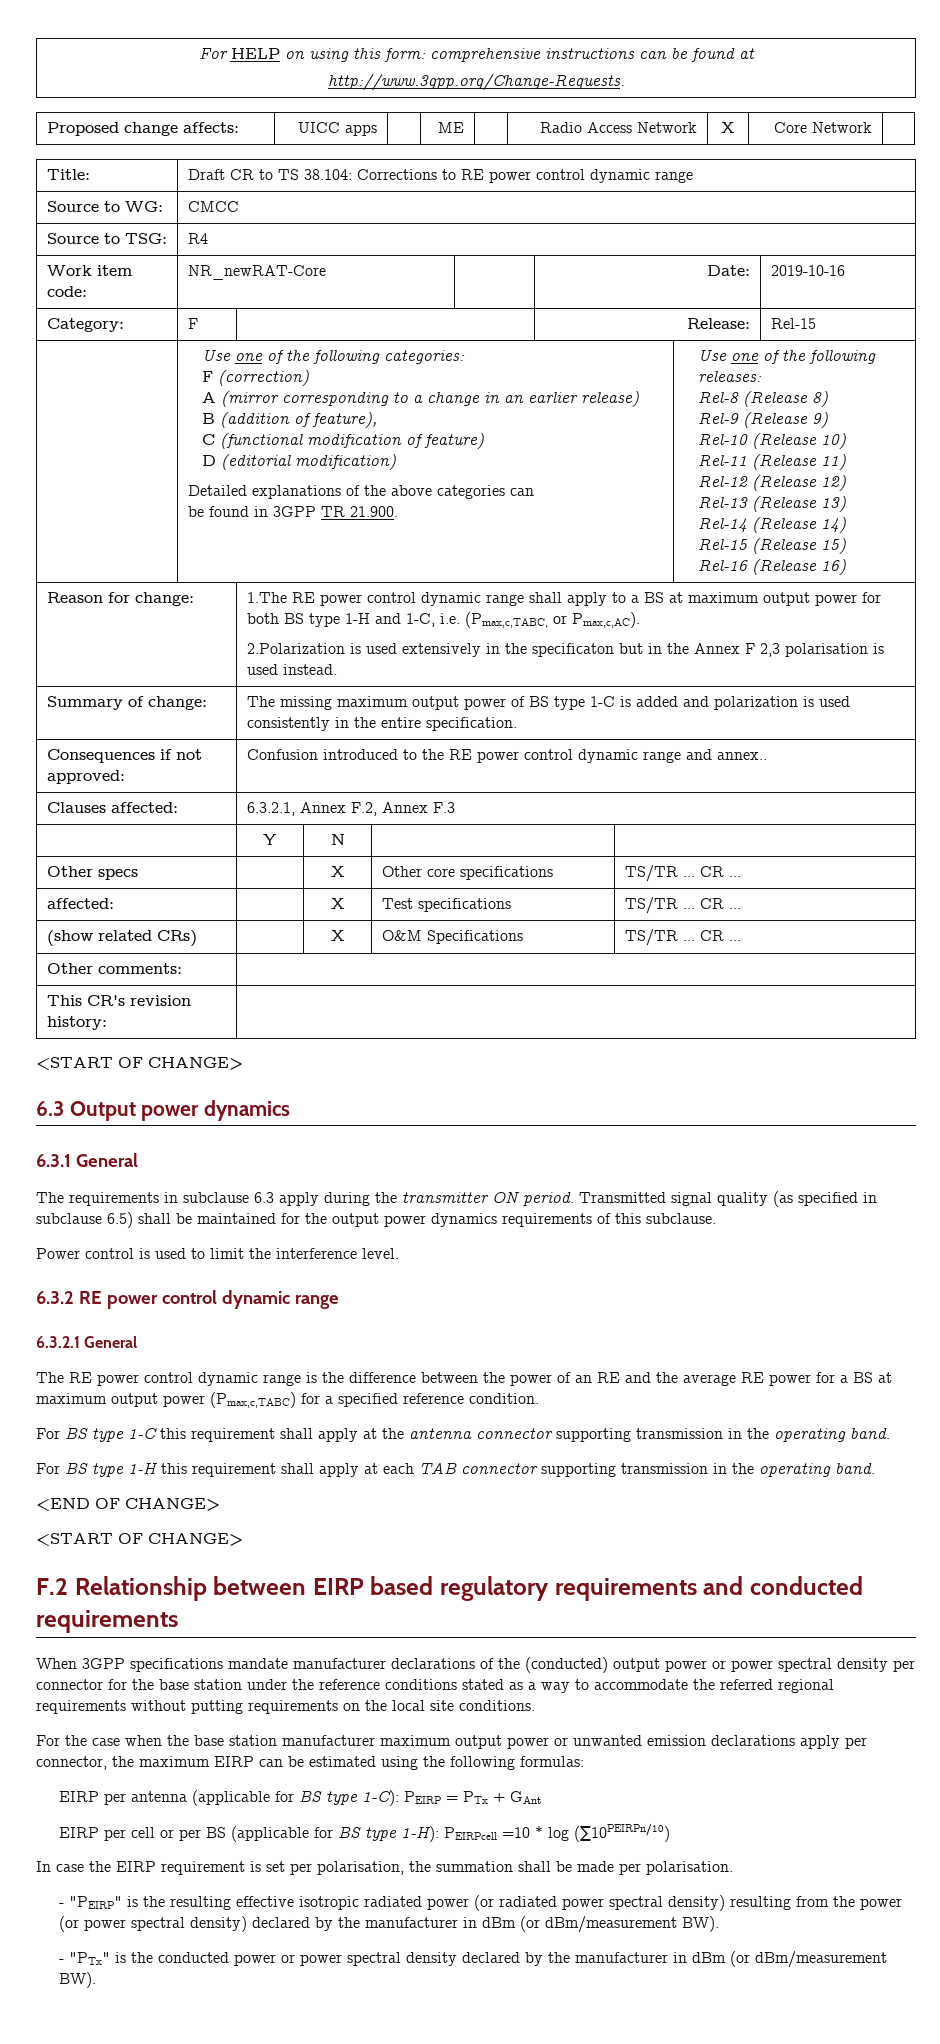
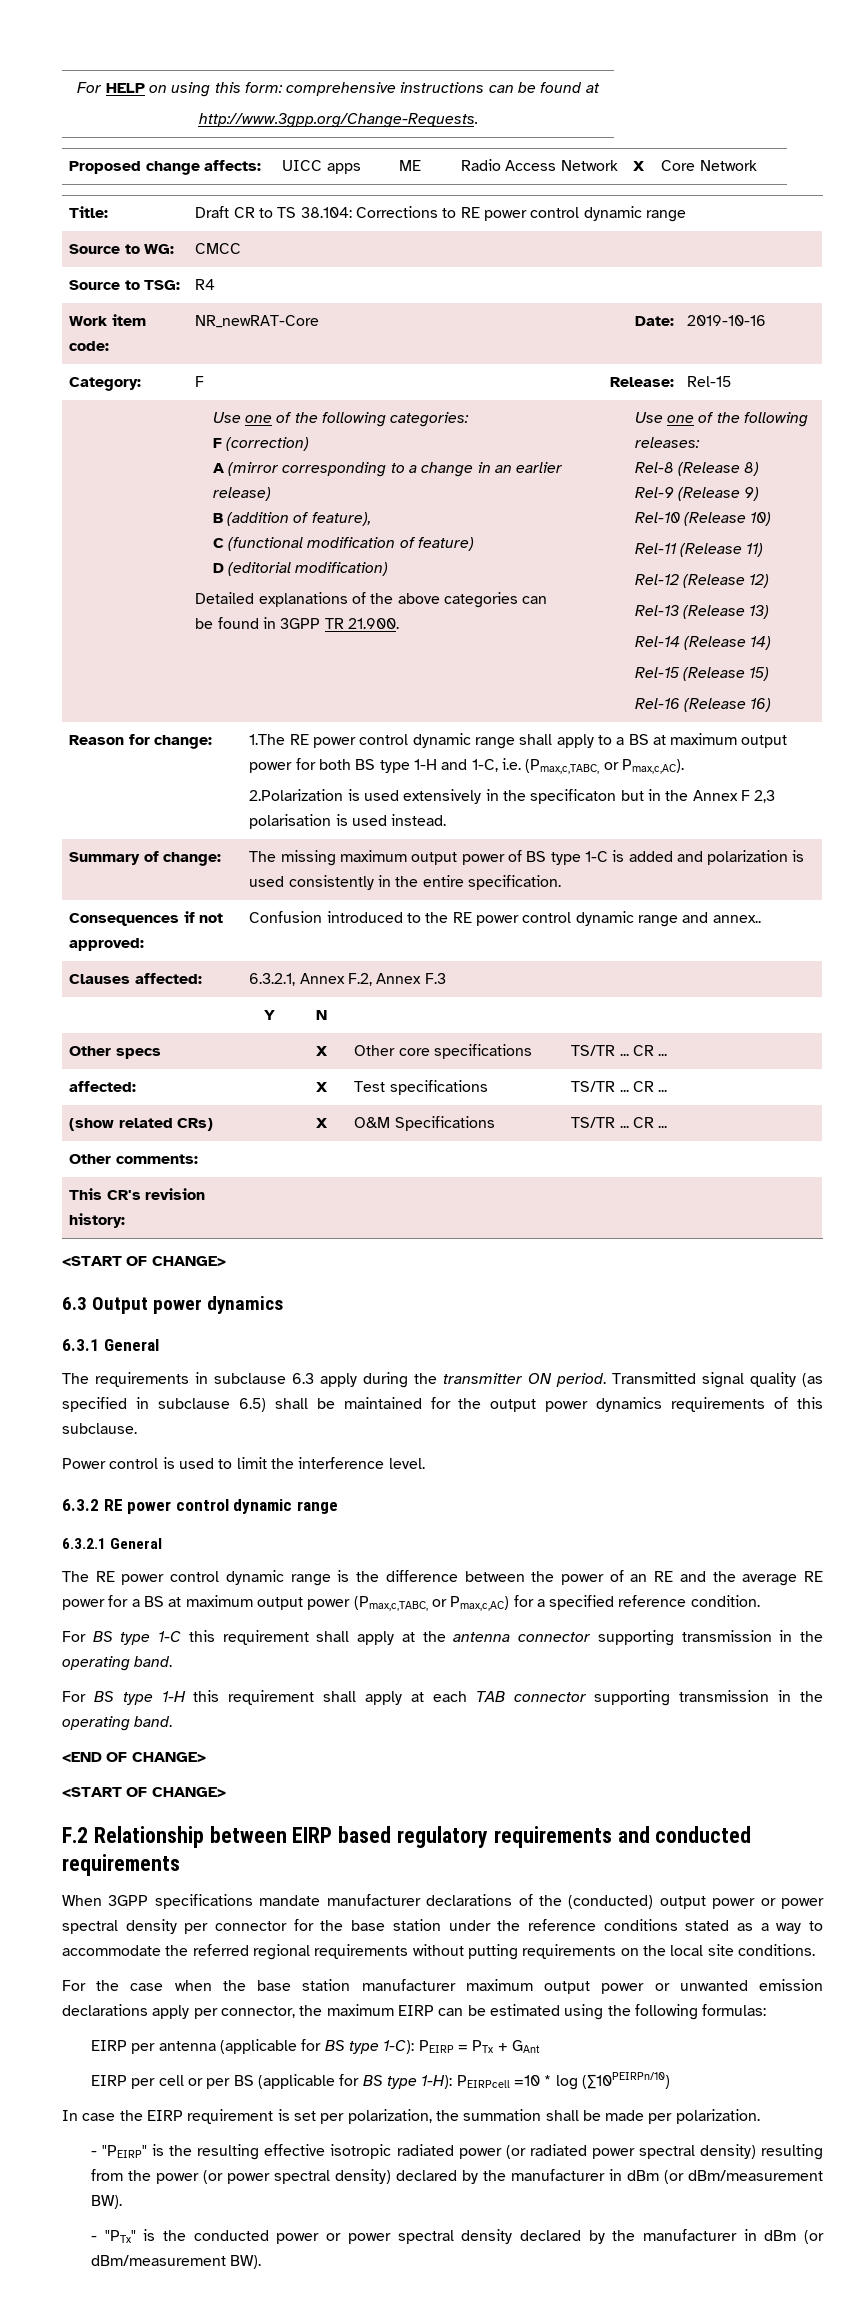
- The RE power control dynamic range is the difference between the power of an RE and the average RE power for a BS at maximum output power (Pmax,c,TABC) for a specified reference condition.
+ The RE power control dynamic range is the difference between the power of an RE and the average RE power for a BS at maximum output power (Pmax,c,TABC, or Pmax,c,AC) for a specified reference condition.
- In case the EIRP requirement is set per polarisation, the summation shall be made per polarisation.
+ In case the EIRP requirement is set per polarization, the summation shall be made per polarization.

